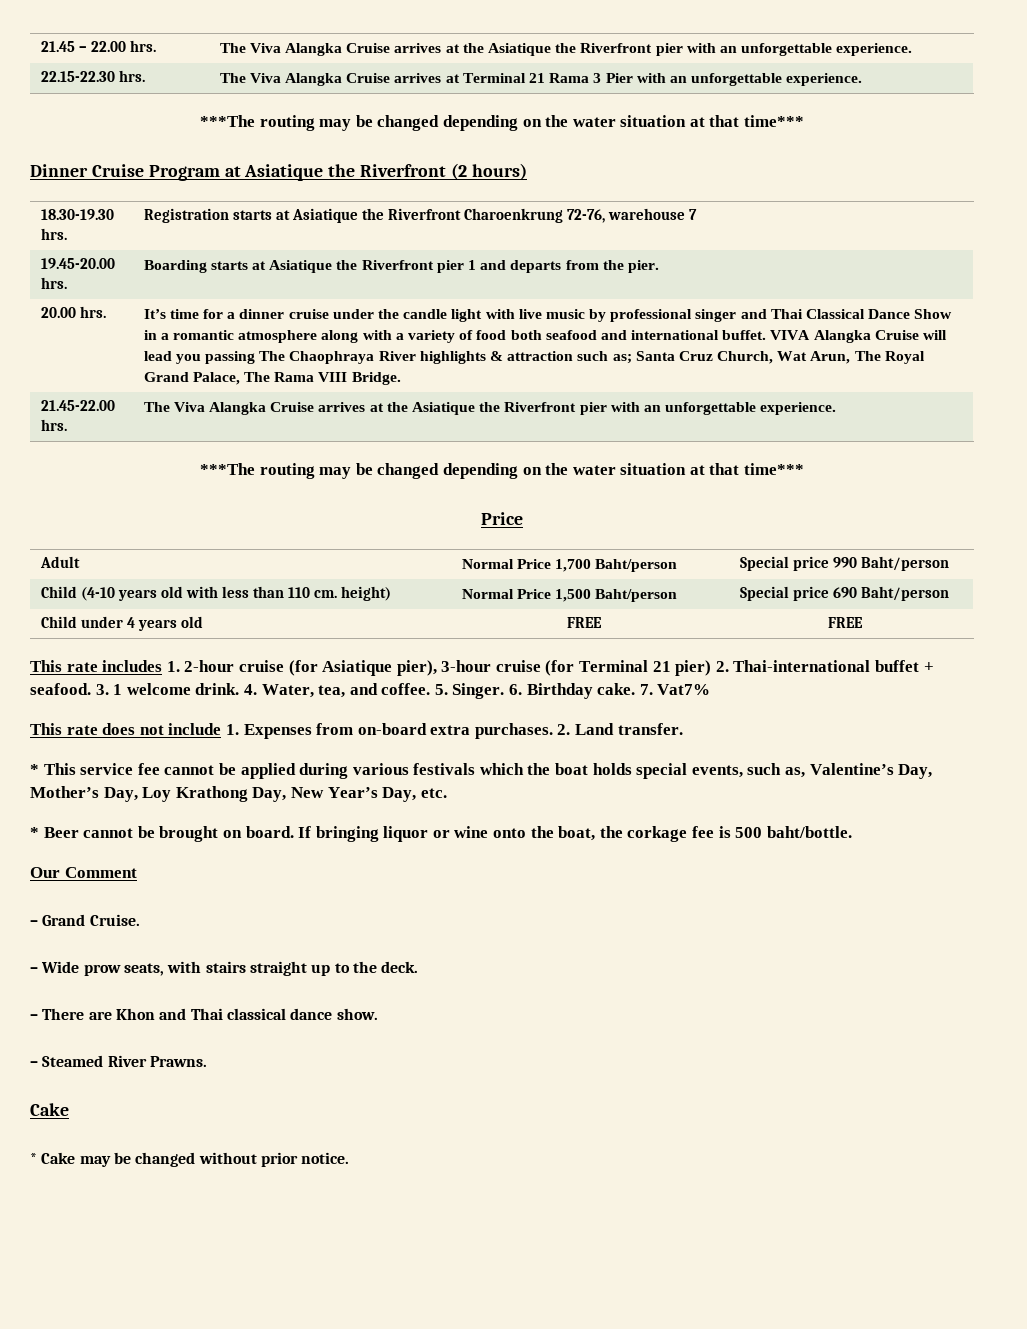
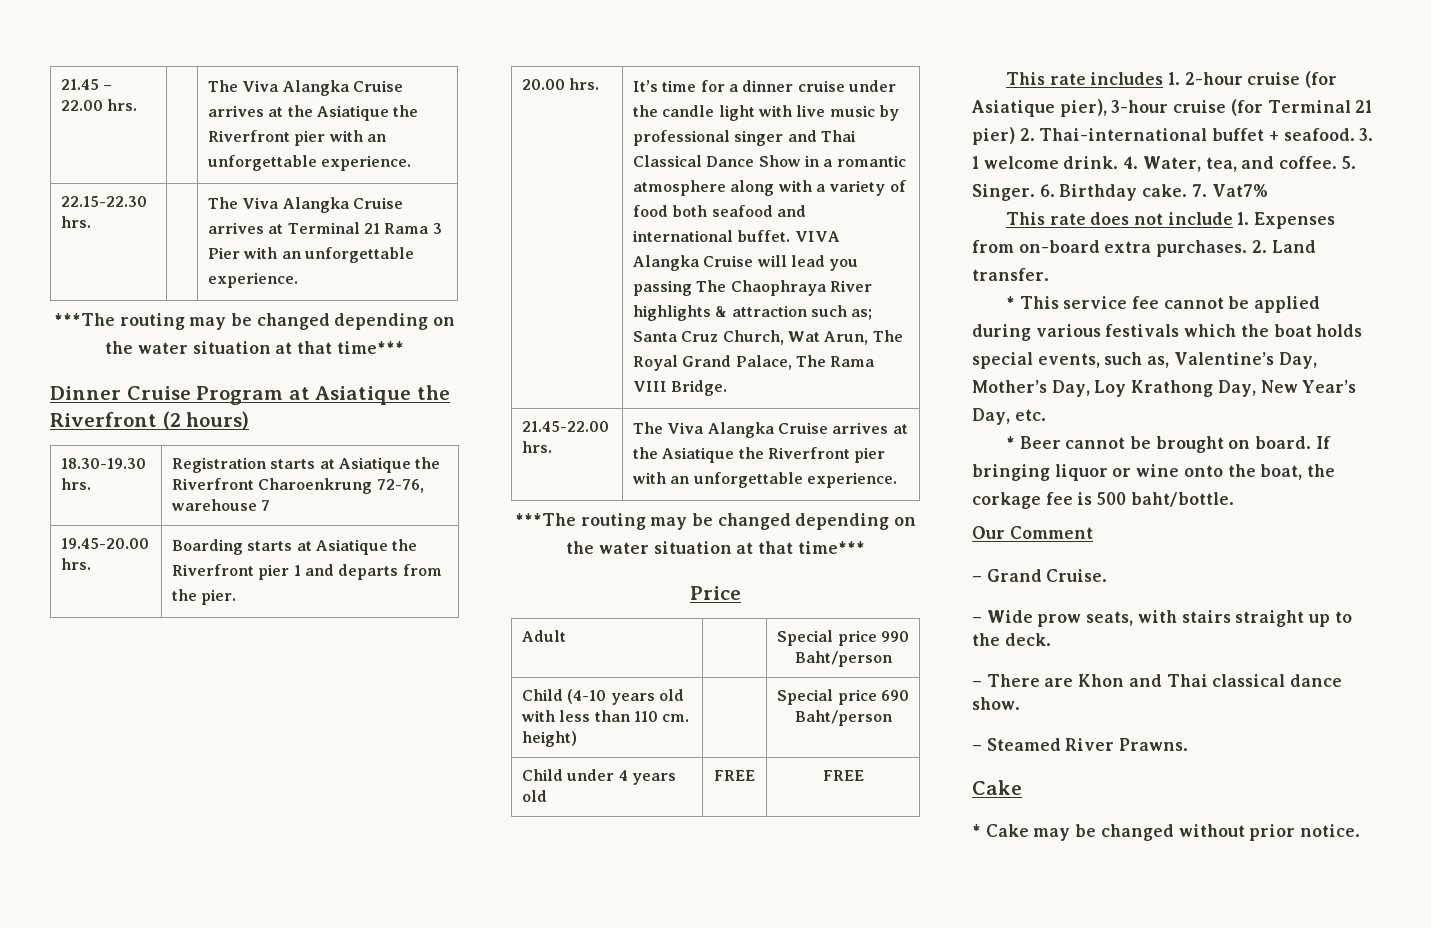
- Adult | Normal Price 1,700 Baht/person | Special price 990 Baht/person
+ Adult | | Special price 990 Baht/person
- Child (4-10 years old with less than 110 cm. height) | Normal Price 1,500 Baht/person | Special price 690 Baht/person
+ Child (4-10 years old with less than 110 cm. height) | | Special price 690 Baht/person

